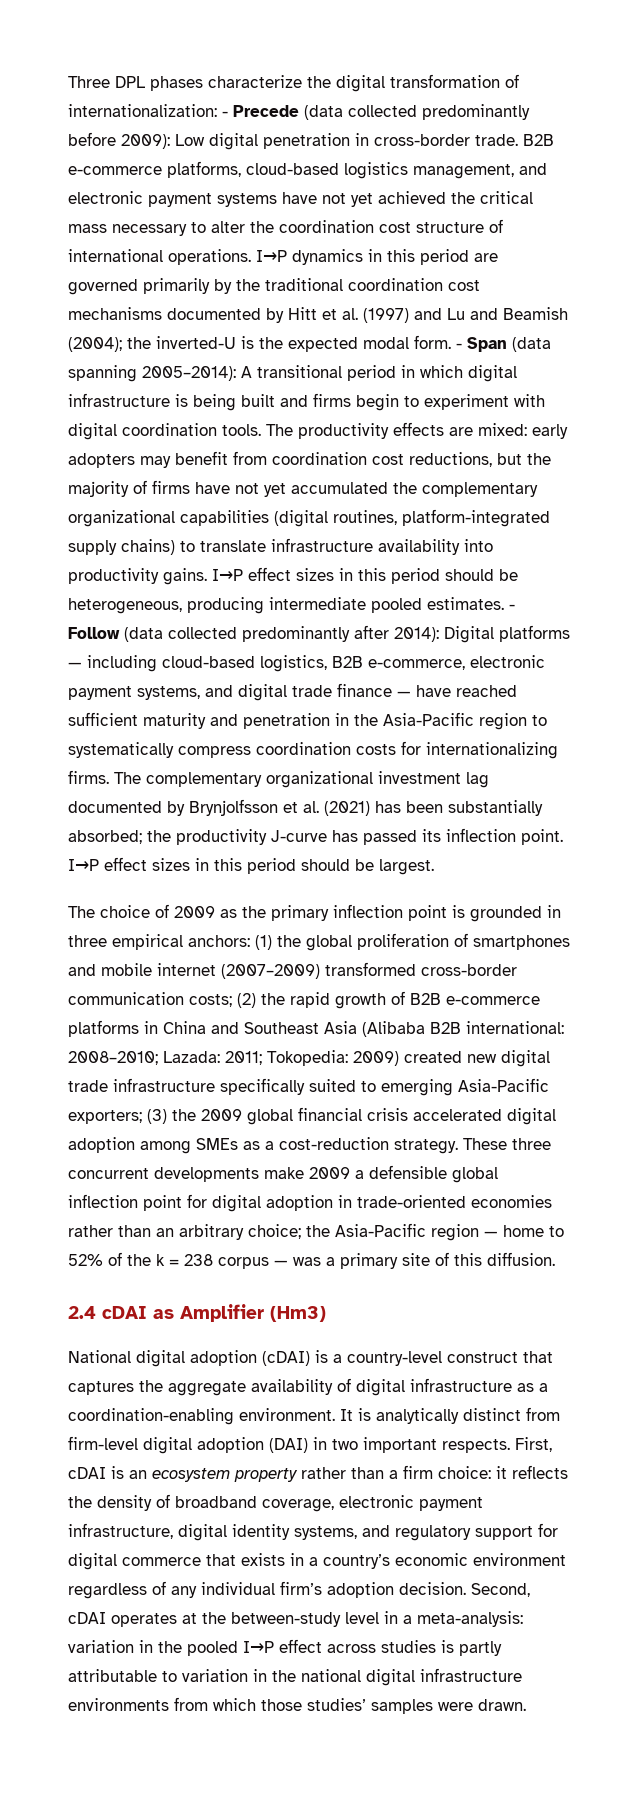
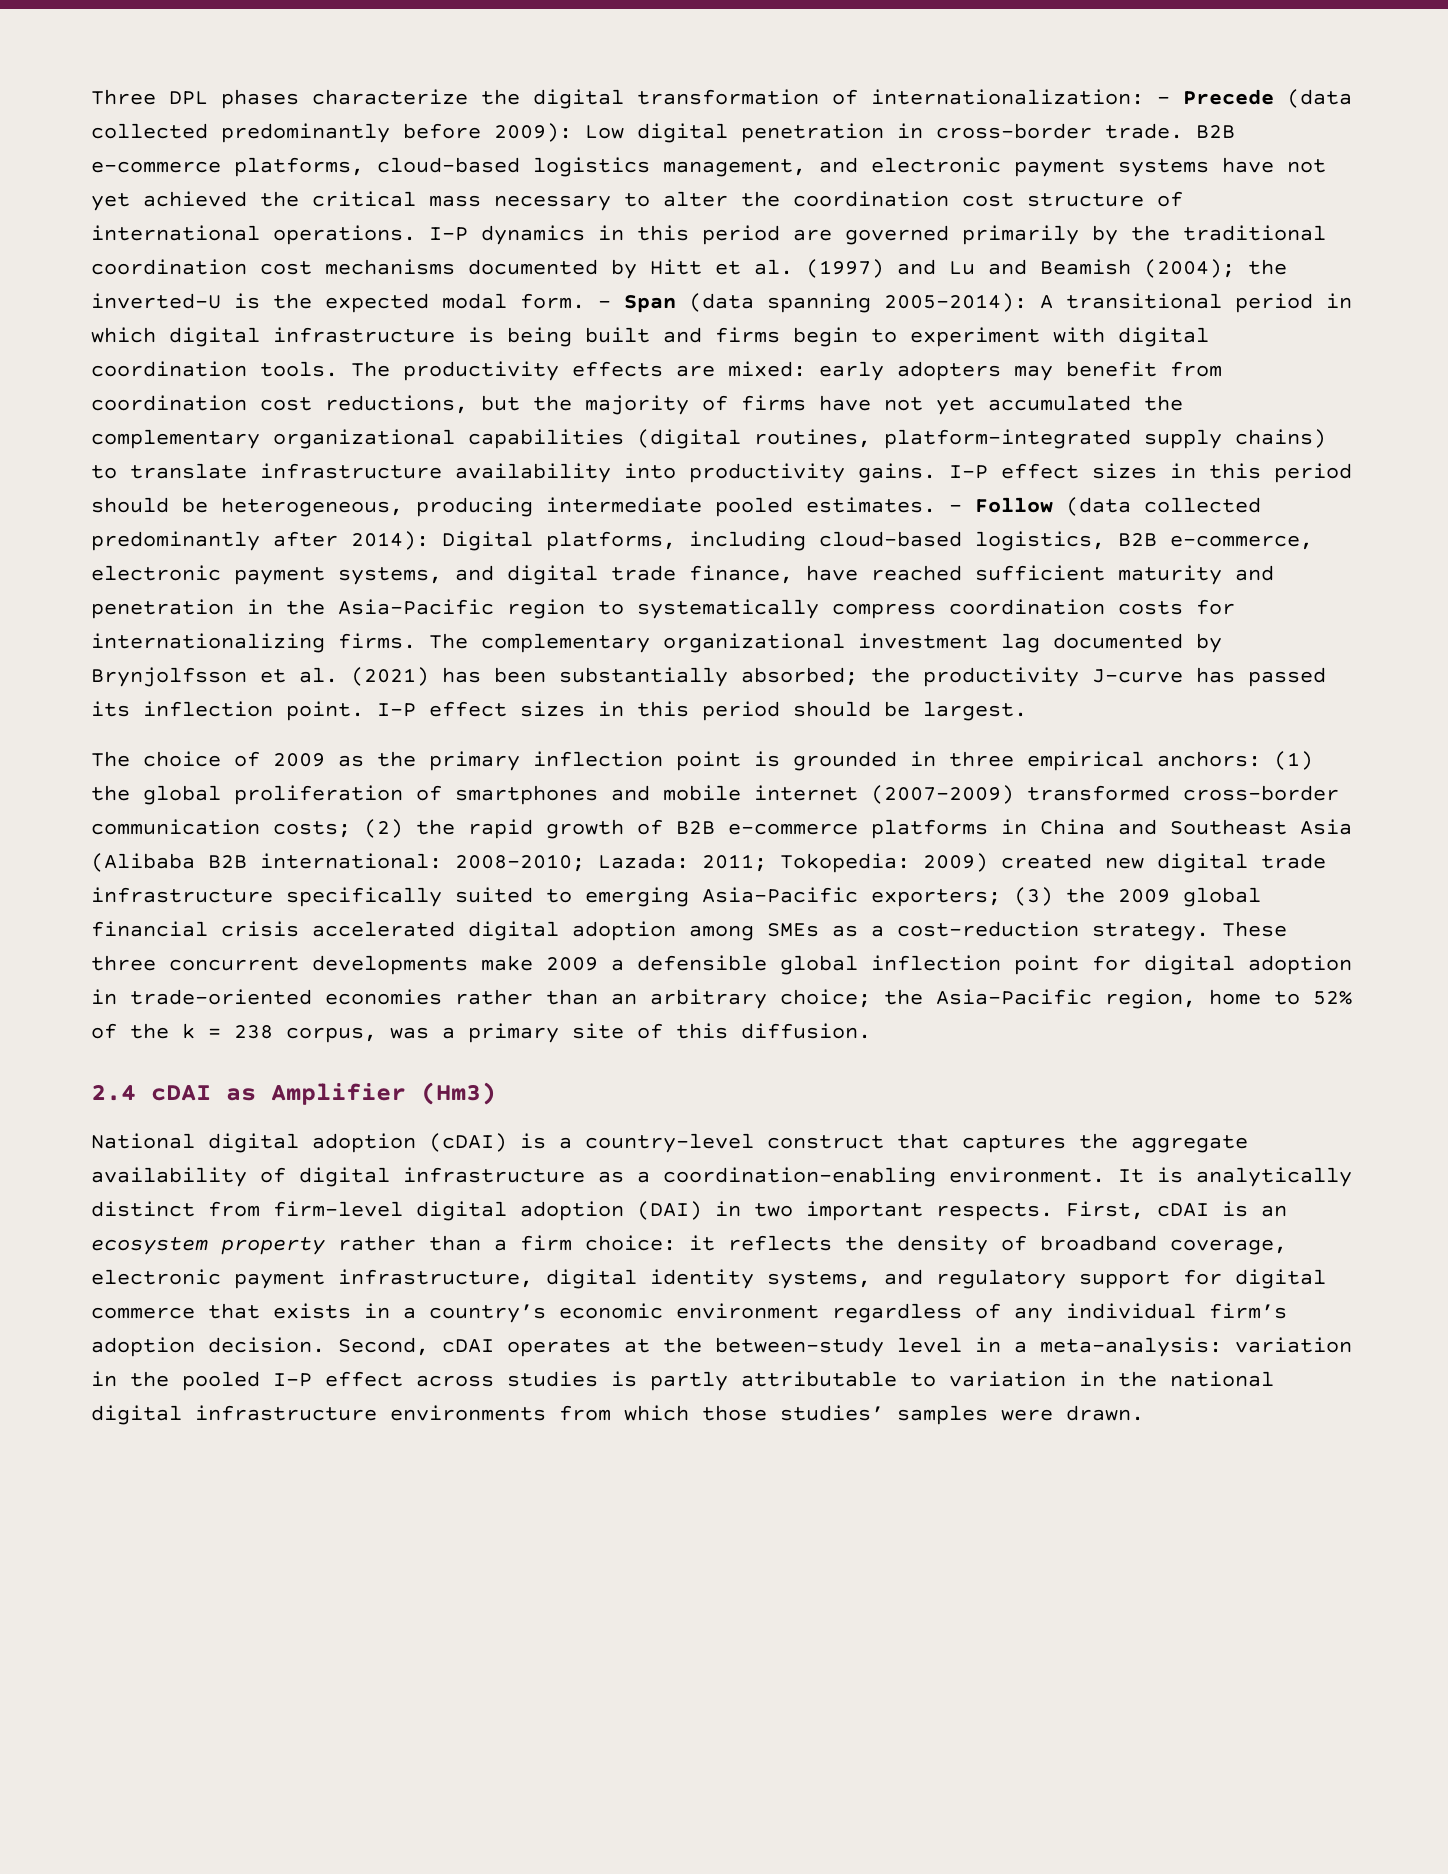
- I→P dynamics in this period are governed primarily by the traditional coordination cost mechanisms documented by Hitt et al. (1997) and Lu and Beamish (2004); the inverted-U is the expected modal form.
+ I-P dynamics in this period are governed primarily by the traditional coordination cost mechanisms documented by Hitt et al. (1997) and Lu and Beamish (2004); the inverted-U is the expected modal form.
- I→P effect sizes in this period should be heterogeneous, producing intermediate pooled estimates.
+ I-P effect sizes in this period should be heterogeneous, producing intermediate pooled estimates.
- - Follow (data collected predominantly after 2014): Digital platforms — including cloud-based logistics, B2B e-commerce, electronic payment systems, and digital trade finance — have reached sufficient maturity and penetration in the Asia-Pacific region to systematically compress coordination costs for internationalizing firms.
+ - Follow (data collected predominantly after 2014): Digital platforms, including cloud-based logistics, B2B e-commerce, electronic payment systems, and digital trade finance, have reached sufficient maturity and penetration in the Asia-Pacific region to systematically compress coordination costs for internationalizing firms.
- I→P effect sizes in this period should be largest.
+ I-P effect sizes in this period should be largest.
- These three concurrent developments make 2009 a defensible global inflection point for digital adoption in trade-oriented economies rather than an arbitrary choice; the Asia-Pacific region — home to 52% of the k = 238 corpus — was a primary site of this diffusion.
+ These three concurrent developments make 2009 a defensible global inflection point for digital adoption in trade-oriented economies rather than an arbitrary choice; the Asia-Pacific region, home to 52% of the k = 238 corpus, was a primary site of this diffusion.
- Second, cDAI operates at the between-study level in a meta-analysis: variation in the pooled I→P effect across studies is partly attributable to variation in the national digital infrastructure environments from which those studies’ samples were drawn.
+ Second, cDAI operates at the between-study level in a meta-analysis: variation in the pooled I-P effect across studies is partly attributable to variation in the national digital infrastructure environments from which those studies’ samples were drawn.

